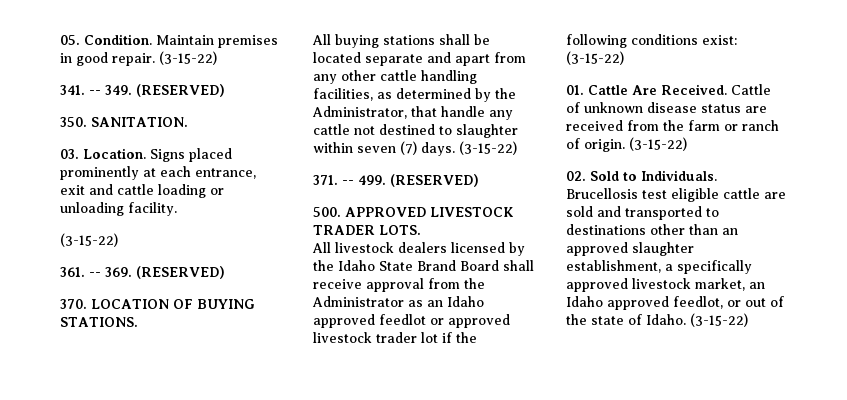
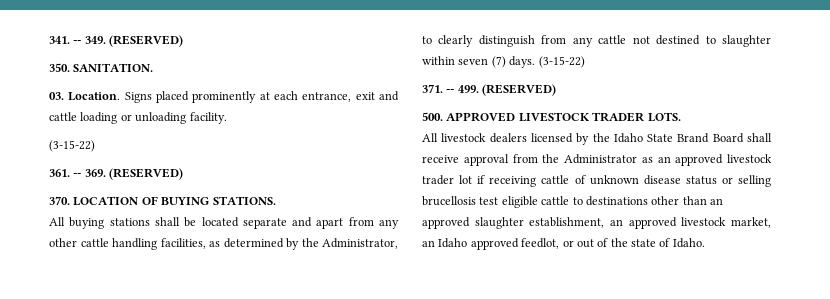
- 05. Condition. Maintain premises in good repair. (3-15-22)
- All buying stations shall be located separate and apart from any other cattle handling facilities, as determined by the Administrator, that handle any cattle not destined to slaughter within seven (7) days.
+ All buying stations shall be located separate and apart from any other cattle handling facilities, as determined by the Administrator, to clearly distinguish from any cattle not destined to slaughter within seven (7) days.
- All livestock dealers licensed by the Idaho State Brand Board shall receive approval from the Administrator as an Idaho approved feedlot or approved livestock trader lot if the following conditions exist: (3-15-22)
- 01. Cattle Are Received. Cattle of unknown disease status are received from the farm or ranch of origin. (3-15-22)
- 02. Sold to Individuals. Brucellosis test eligible cattle are sold and transported to destinations other than an approved slaughter establishment, a specifically approved livestock market, an Idaho approved feedlot, or out of the state of Idaho. (3-15-22)
+ All livestock dealers licensed by the Idaho State Brand Board shall receive approval from the Administrator as an approved livestock trader lot if receiving cattle of unknown disease status or selling brucellosis test eligible cattle to destinations other than an approved slaughter establishment, an approved livestock market, an Idaho approved feedlot, or out of the state of Idaho.

